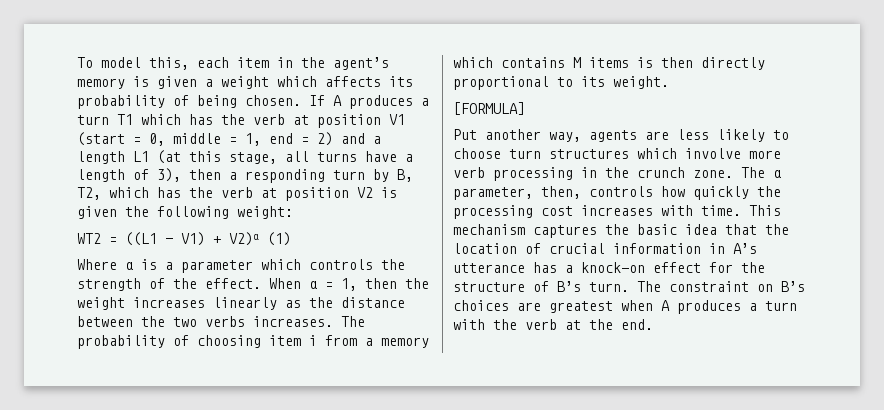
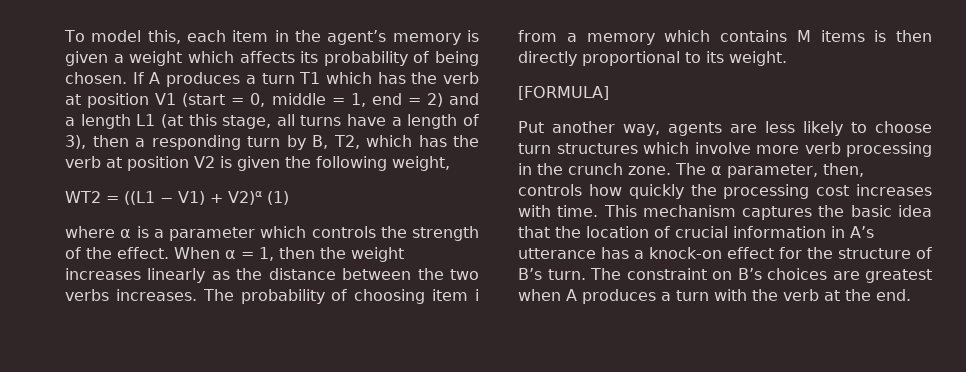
- If A produces a turn T1 which has the verb at position V1 (start = 0, middle = 1, end = 2) and a length L1 (at this stage, all turns have a length of 3), then a responding turn by B, T2, which has the verb at position V2 is given the following weight:
+ If A produces a turn T1 which has the verb at position V1 (start = 0, middle = 1, end = 2) and a length L1 (at this stage, all turns have a length of 3), then a responding turn by B, T2, which has the verb at position V2 is given the following weight,
- Where α is a parameter which controls the strength of the effect.
+ where α is a parameter which controls the strength of the effect.

